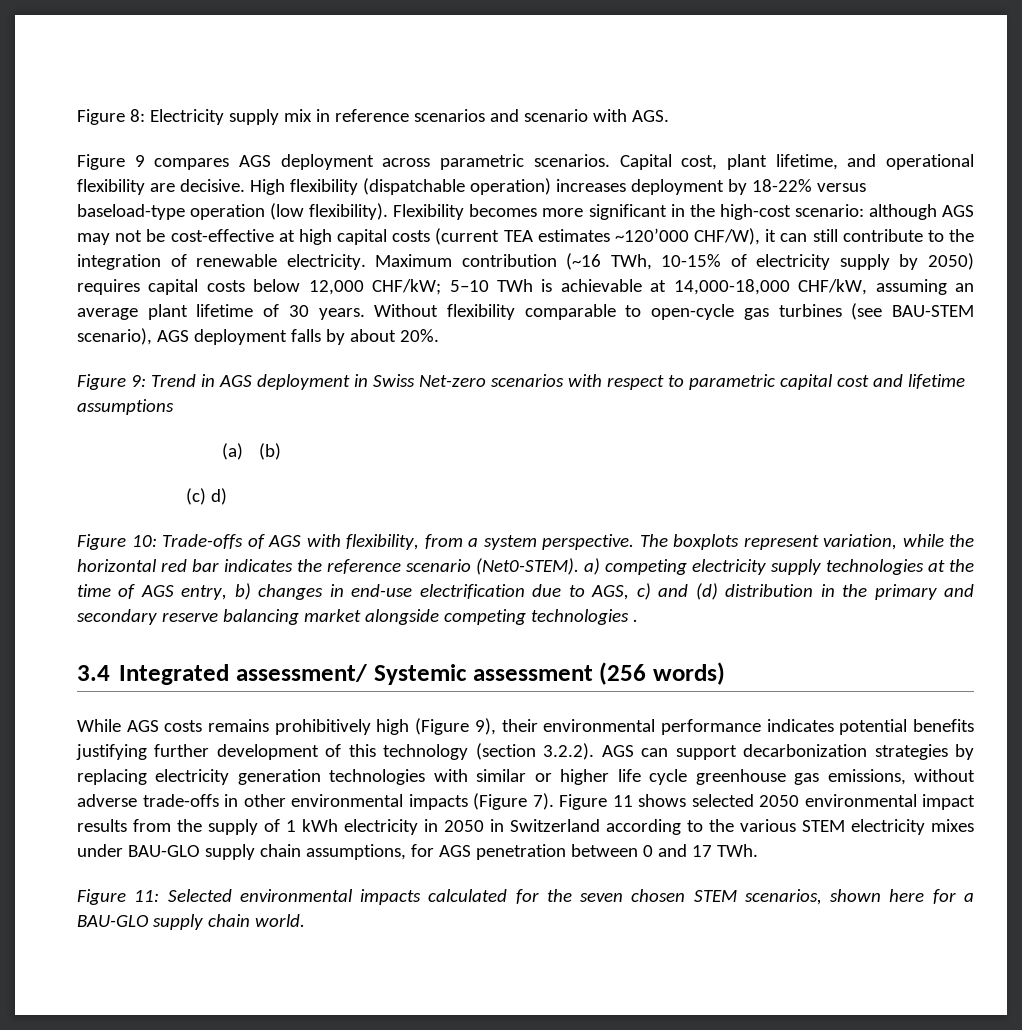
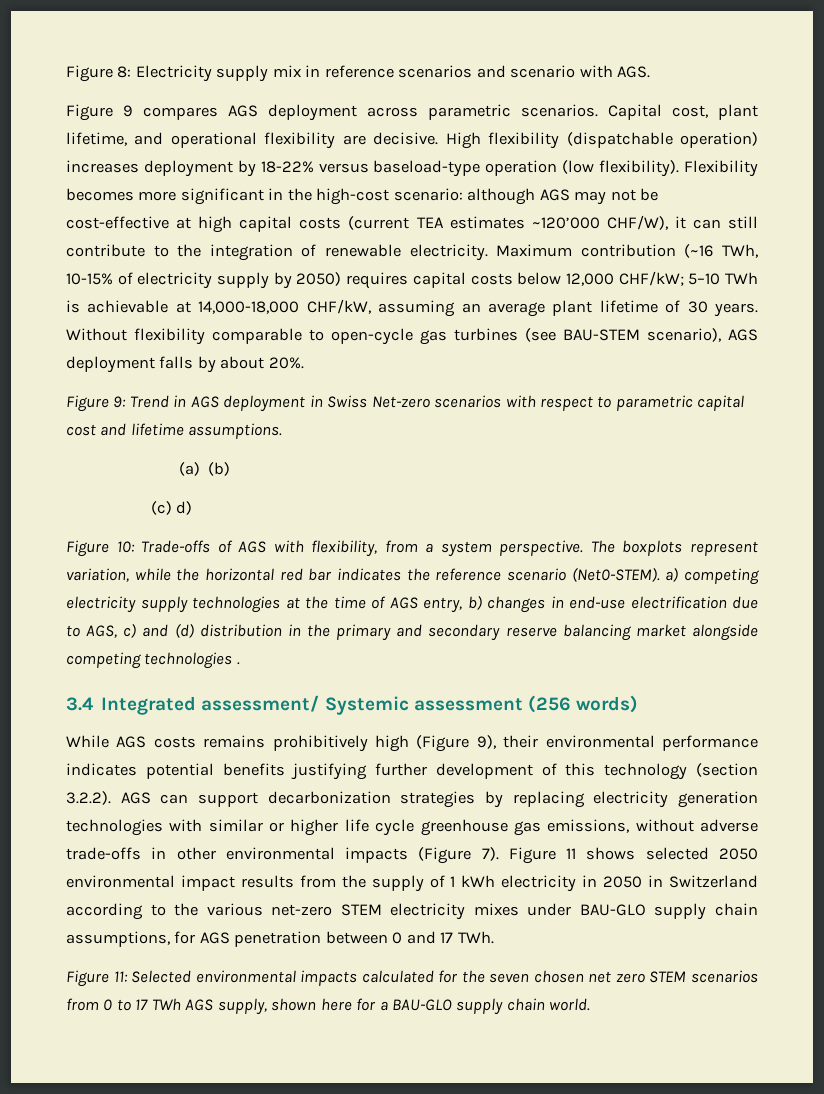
- Figure 9: Trend in AGS deployment in Swiss Net-zero scenarios with respect to parametric capital cost and lifetime assumptions
+ Figure 9: Trend in AGS deployment in Swiss Net-zero scenarios with respect to parametric capital cost and lifetime assumptions.
- Figure 11 shows selected 2050 environmental impact results from the supply of 1 kWh electricity in 2050 in Switzerland according to the various STEM electricity mixes under BAU-GLO supply chain assumptions, for AGS penetration between 0 and 17 TWh.
+ Figure 11 shows selected 2050 environmental impact results from the supply of 1 kWh electricity in 2050 in Switzerland according to the various net-zero STEM electricity mixes under BAU-GLO supply chain assumptions, for AGS penetration between 0 and 17 TWh.
- Figure 11: Selected environmental impacts calculated for the seven chosen STEM scenarios, shown here for a BAU-GLO supply chain world.
+ Figure 11: Selected environmental impacts calculated for the seven chosen net zero STEM scenarios from 0 to 17 TWh AGS supply, shown here for a BAU-GLO supply chain world.

